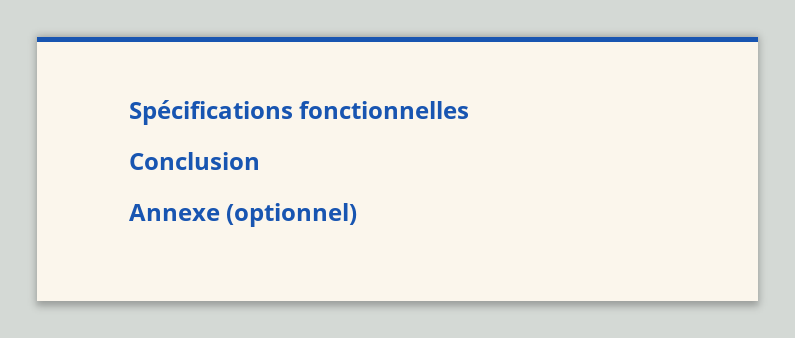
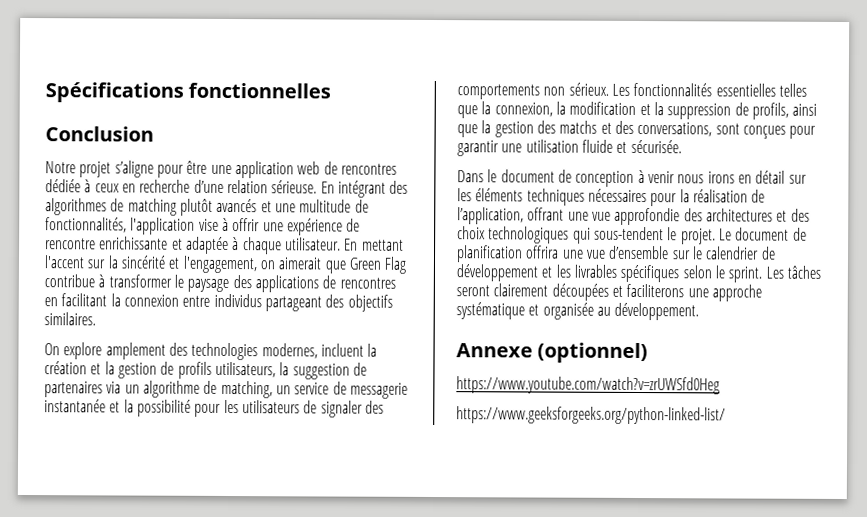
+ Notre projet s’aligne pour être une application web de rencontres dédiée à ceux en recherche d’une relation sérieuse. En intégrant des algorithmes de matching plutôt avancés et une multitude de fonctionnalités, l'application vise à offrir une expérience de rencontre enrichissante et adaptée à chaque utilisateur. En mettant l'accent sur la sincérité et l'engagement, on aimerait que Green Flag contribue à transformer le paysage des applications de rencontres en facilitant la connexion entre individus partageant des objectifs similaires.
+ On explore amplement des technologies modernes, incluent la création et la gestion de profils utilisateurs, la suggestion de partenaires via un algorithme de matching, un service de messagerie instantanée et la possibilité pour les utilisateurs de signaler des comportements non sérieux. Les fonctionnalités essentielles telles que la connexion, la modification et la suppression de profils, ainsi que la gestion des matchs et des conversations, sont conçues pour garantir une utilisation fluide et sécurisée.
+ Dans le document de conception à venir nous irons en détail sur les éléments techniques nécessaires pour la réalisation de l’application, offrant une vue approfondie des architectures et des choix technologiques qui sous-tendent le projet. Le document de planification offrira une vue d’ensemble sur le calendrier de développement et les livrables spécifiques selon le sprint. Les tâches seront clairement découpées et faciliterons une approche systématique et organisée au développement.
+ https://www.youtube.com/watch?v=zrUWSfd0Heg
+ https://www.geeksforgeeks.org/python-linked-list/

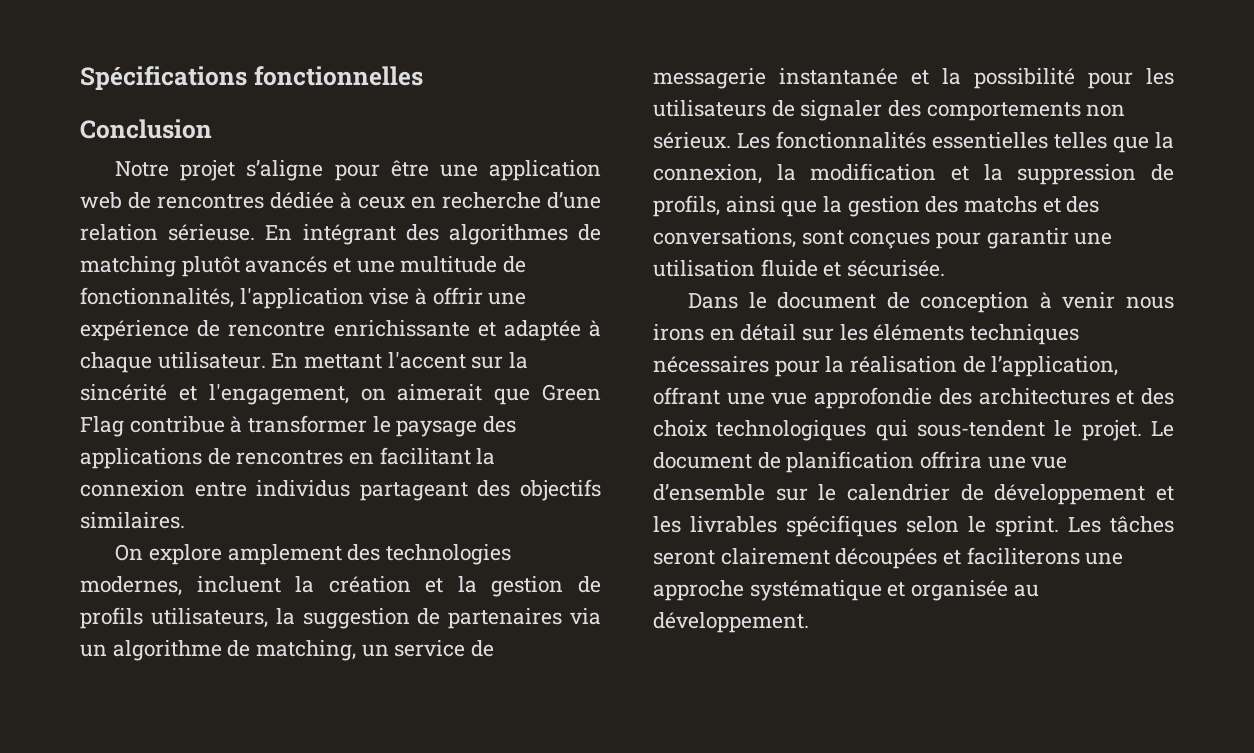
- Annexe (optionnel)
- https://www.youtube.com/watch?v=zrUWSfd0Heg
- https://www.geeksforgeeks.org/python-linked-list/

